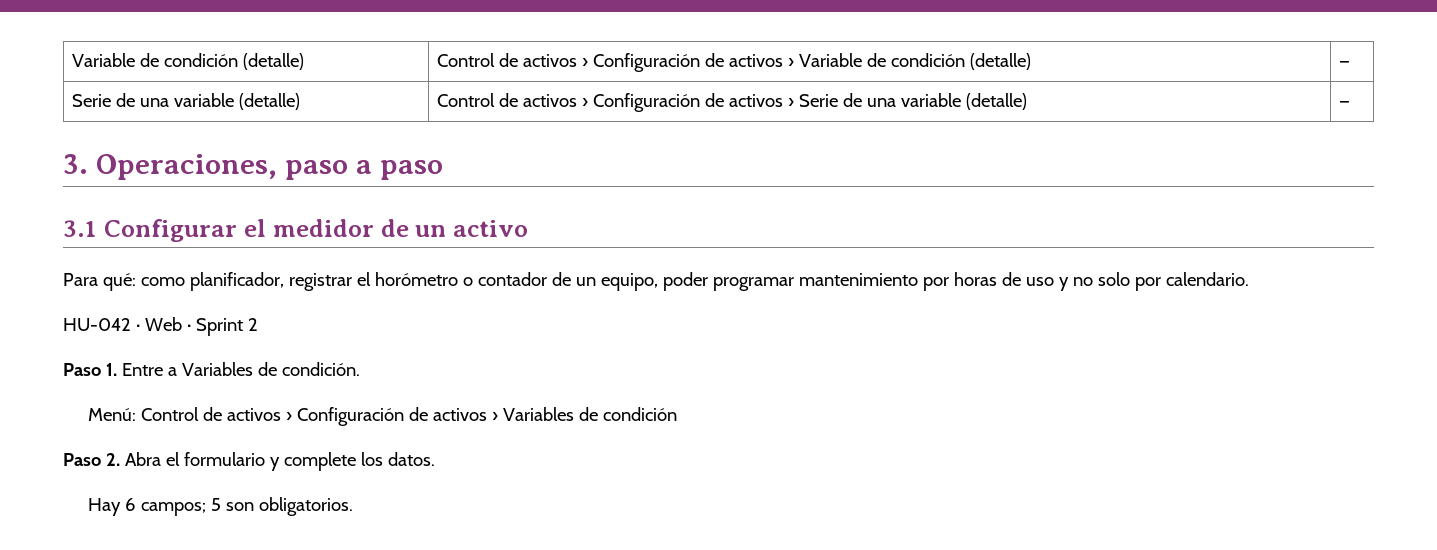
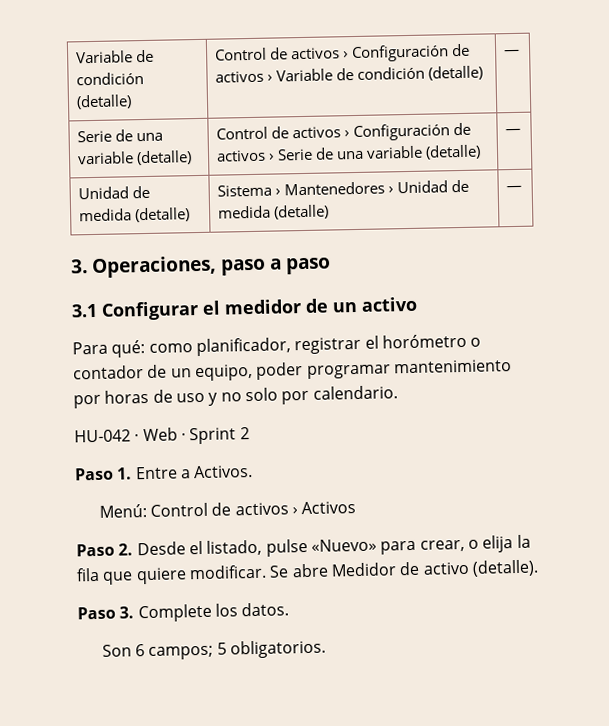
+ Unidad de medida (detalle) | Sistema › Mantenedores › Unidad de medida (detalle) | —
- Paso 1. Entre a Variables de condición.
+ Paso 1. Entre a Activos.
- Menú: Control de activos › Configuración de activos › Variables de condición
- Paso 2. Abra el formulario y complete los datos.
+ Menú: Control de activos › Activos
+ Paso 2. Desde el listado, pulse «Nuevo» para crear, o elija la fila que quiere modificar. Se abre Medidor de activo (detalle).
+ Paso 3. Complete los datos.
- Hay 6 campos; 5 son obligatorios.
+ Son 6 campos; 5 obligatorios.

